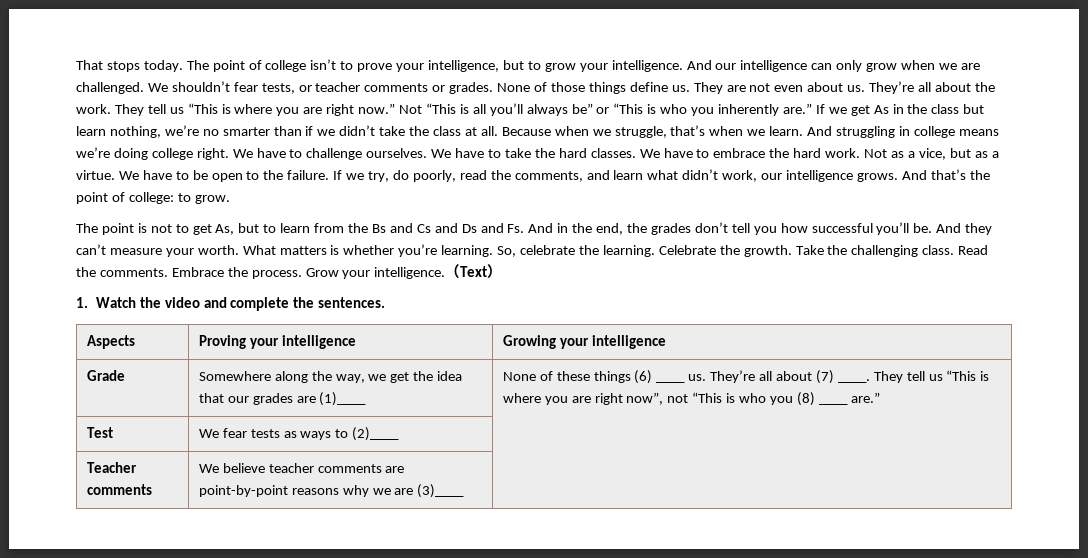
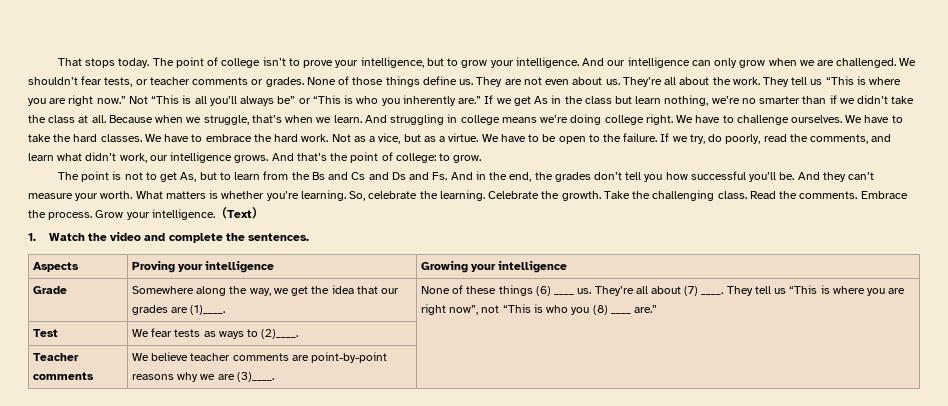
- Somewhere along the way, we get the idea that our grades are (1)____
+ Somewhere along the way, we get the idea that our grades are (1)____.
- Test | We fear tests as ways to (2)____ |
+ Test | We fear tests as ways to (2)____. |
- Teacher comments | We believe teacher comments are point-by-point reasons why we are (3)____ |
+ Teacher comments | We believe teacher comments are point-by-point reasons why we are (3)____. |

